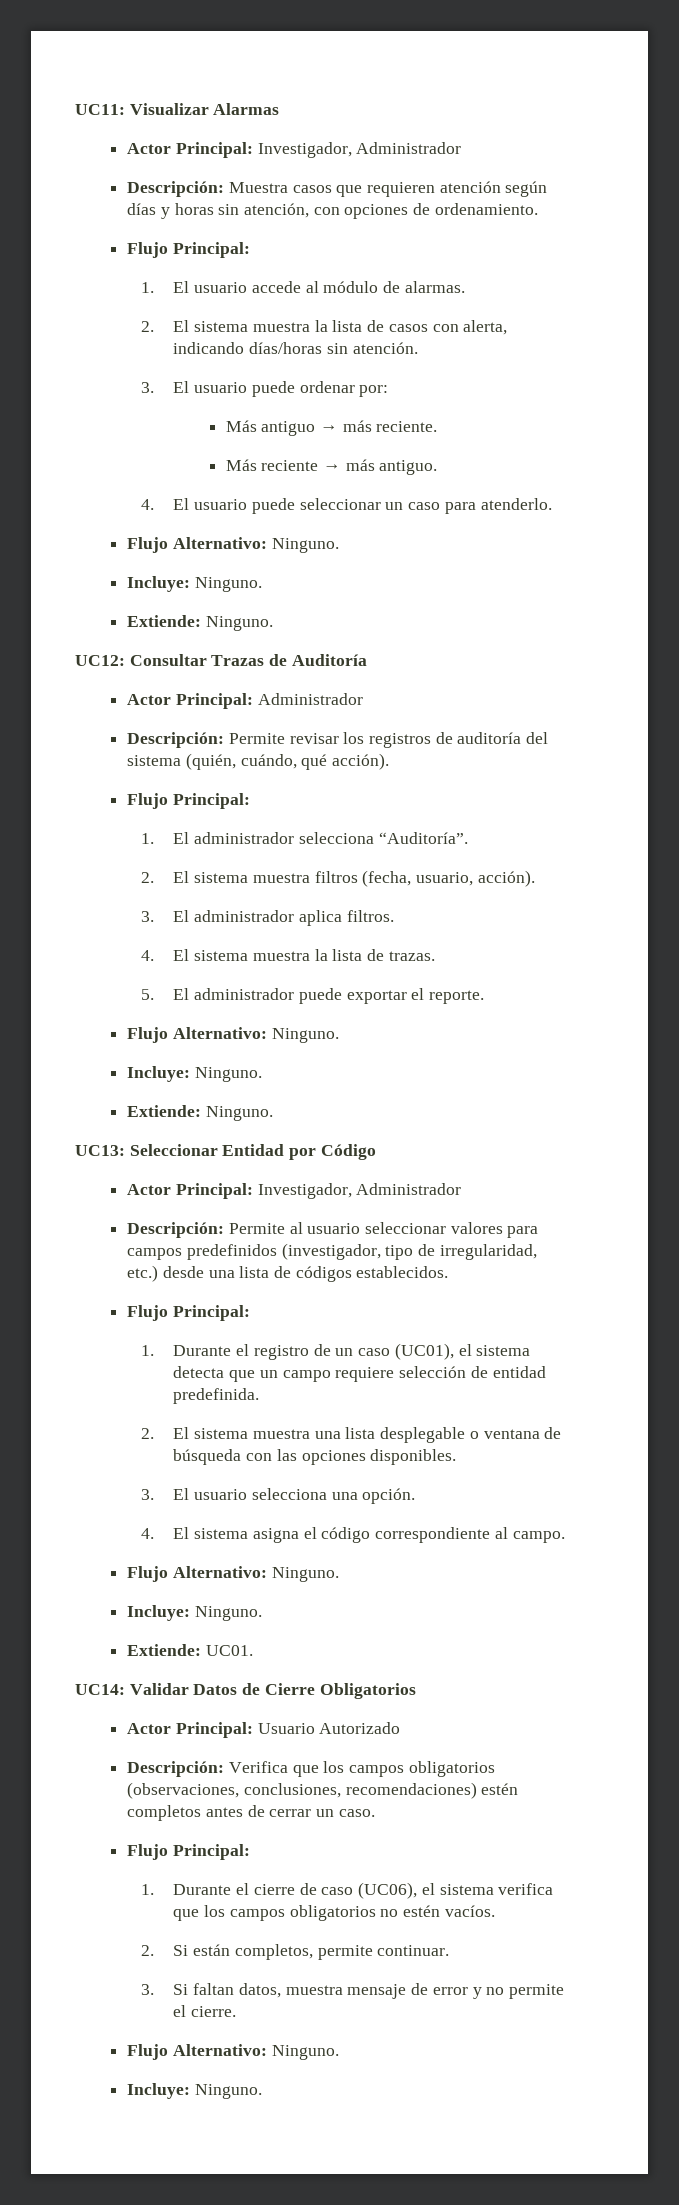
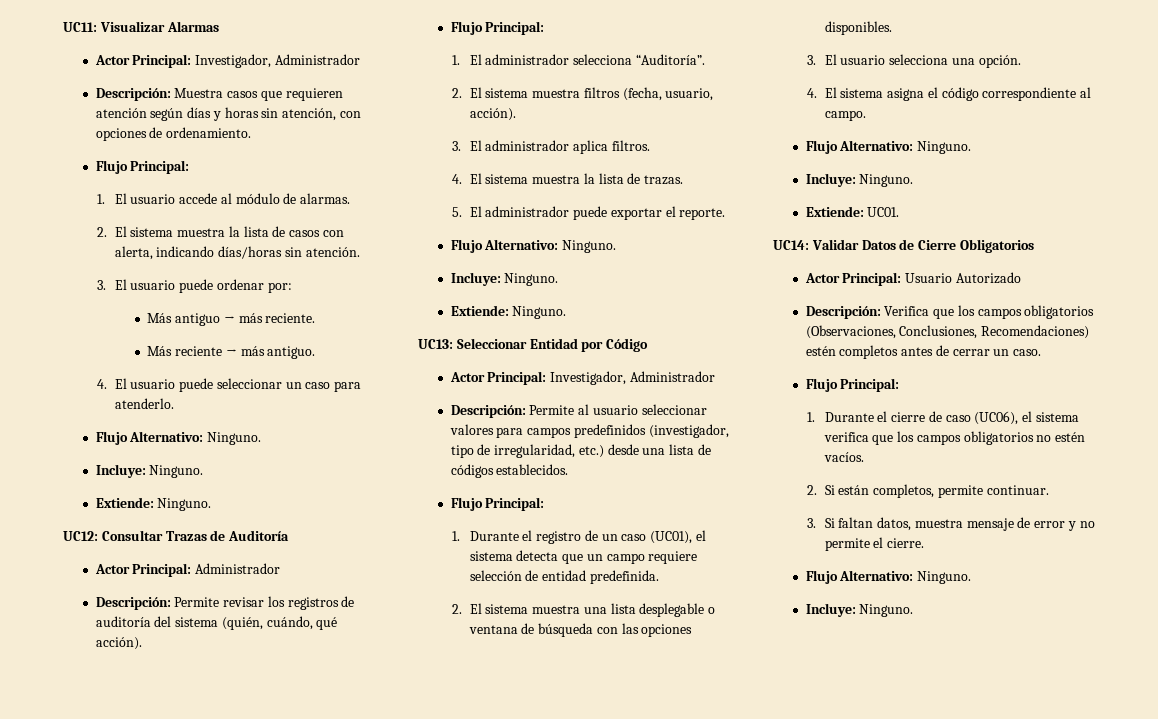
- Descripción: Verifica que los campos obligatorios (observaciones, conclusiones, recomendaciones) estén completos antes de cerrar un caso.
+ Descripción: Verifica que los campos obligatorios (Observaciones, Conclusiones, Recomendaciones) estén completos antes de cerrar un caso.

